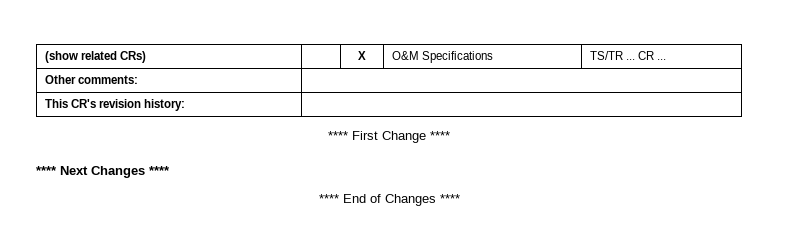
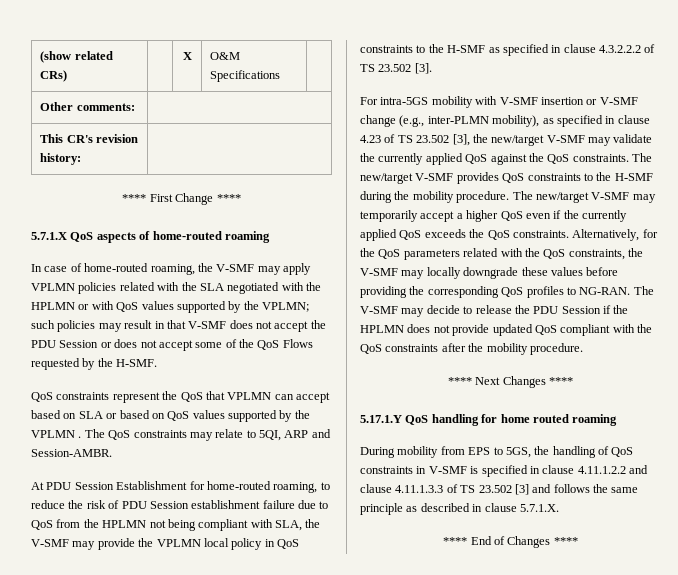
- (show related CRs) | | X | O&M Specifications | TS/TR ... CR ...
+ (show related CRs) | | X | O&M Specifications |
+ 5.7.1.X QoS aspects of home-routed roaming
+ In case of home-routed roaming, the V-SMF may apply VPLMN policies related with the SLA negotiated with the HPLMN or with QoS values supported by the VPLMN; such policies may result in that V-SMF does not accept the PDU Session or does not accept some of the QoS Flows requested by the H-SMF.
+ QoS constraints represent the QoS that VPLMN can accept based on SLA or based on QoS values supported by the VPLMN . The QoS constraints may relate to 5QI, ARP and Session-AMBR.
+ At PDU Session Establishment for home-routed roaming, to reduce the risk of PDU Session establishment failure due to QoS from the HPLMN not being compliant with SLA, the V-SMF may provide the VPLMN local policy in QoS constraints to the H-SMF as specified in clause 4.3.2.2.2 of TS 23.502 [3].
+ For intra-5GS mobility with V-SMF insertion or V-SMF change (e.g., inter-PLMN mobility), as specified in clause 4.23 of TS 23.502 [3], the new/target V-SMF may validate the currently applied QoS against the QoS constraints. The new/target V-SMF provides QoS constraints to the H-SMF during the mobility procedure. The new/target V-SMF may temporarily accept a higher QoS even if the currently applied QoS exceeds the QoS constraints. Alternatively, for the QoS parameters related with the QoS constraints, the V-SMF may locally downgrade these values before providing the corresponding QoS profiles to NG-RAN. The V-SMF may decide to release the PDU Session if the HPLMN does not provide updated QoS compliant with the QoS constraints after the mobility procedure.
  **** Next Changes ****
+ 5.17.1.Y QoS handling for home routed roaming
+ During mobility from EPS to 5GS, the handling of QoS constraints in V-SMF is specified in clause 4.11.1.2.2 and clause 4.11.1.3.3 of TS 23.502 [3] and follows the same principle as described in clause 5.7.1.X.

